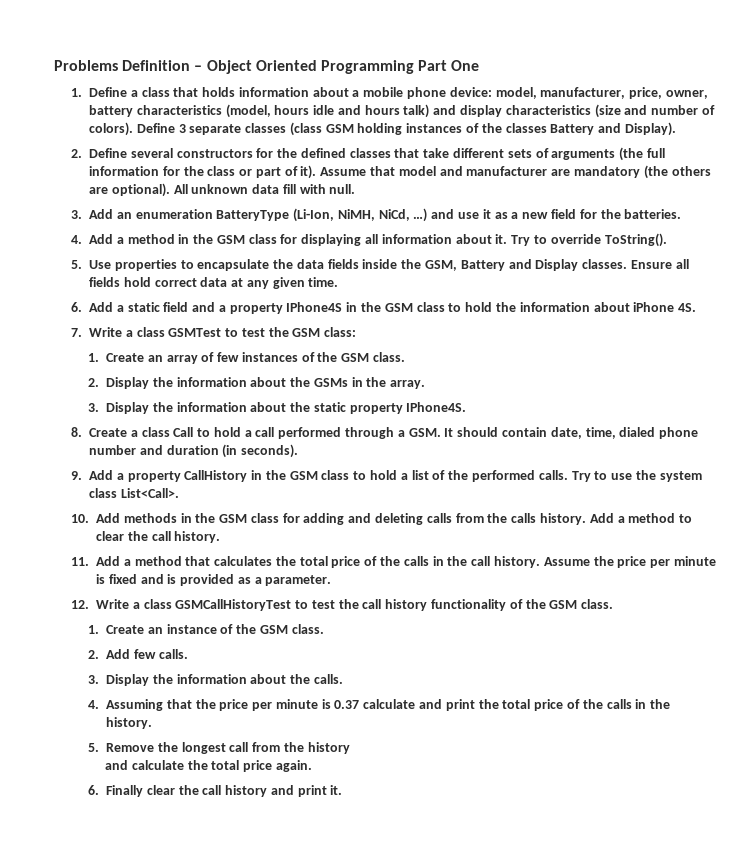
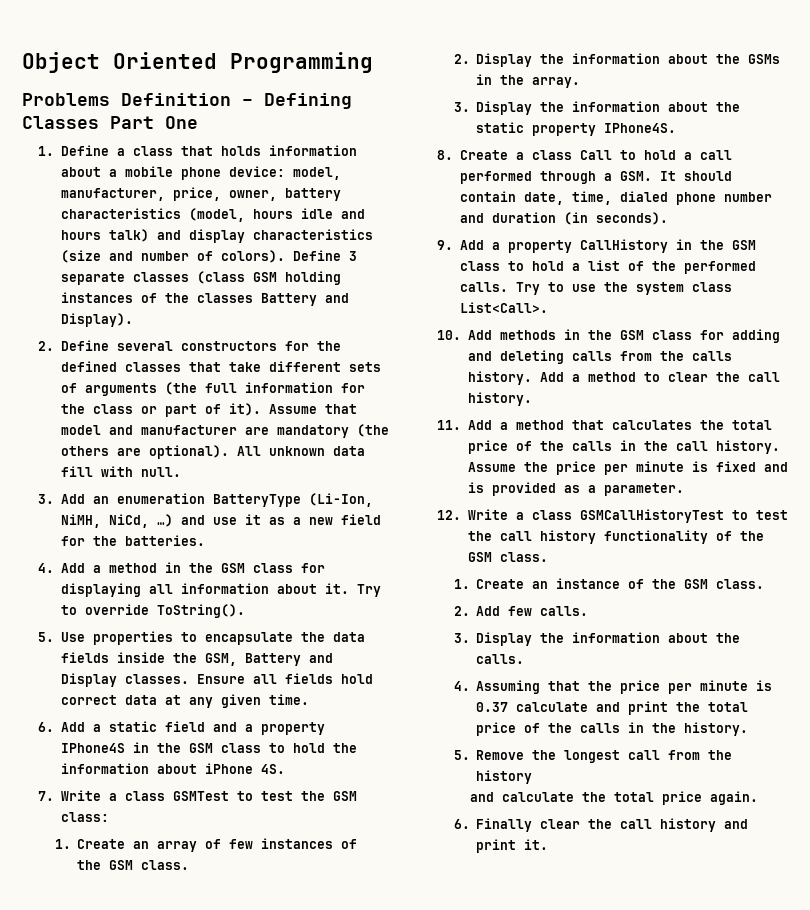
- Problems Definition – Object Oriented Programming Part One
+ Object Oriented Programming
+ Problems Definition – Defining Classes Part One

